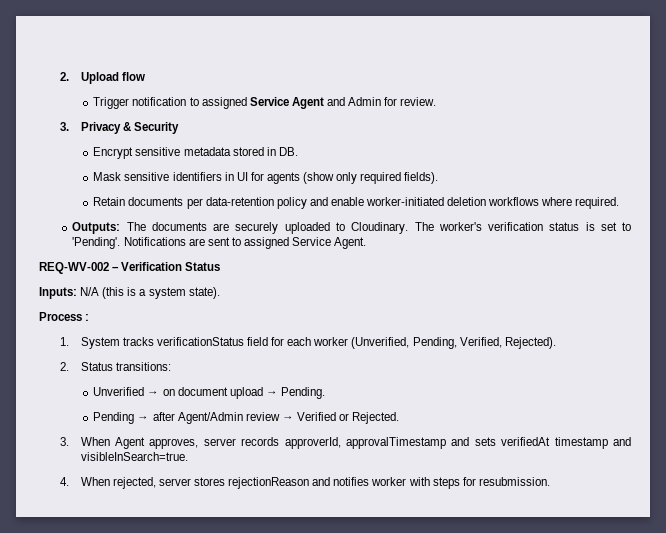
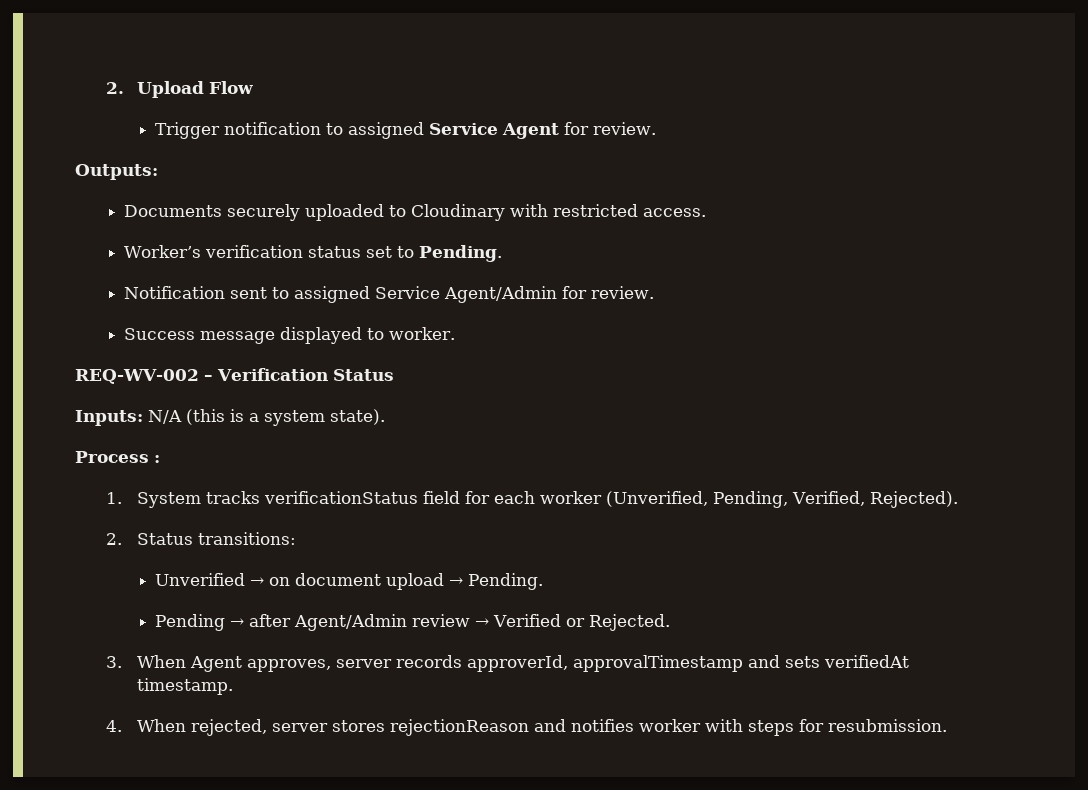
- 2. Upload flow
+ 2. Upload Flow
- Trigger notification to assigned Service Agent and Admin for review.
- 3. Privacy & Security
- Encrypt sensitive metadata stored in DB.
- Mask sensitive identifiers in UI for agents (show only required fields).
- Retain documents per data-retention policy and enable worker-initiated deletion workflows where required.
- Outputs: The documents are securely uploaded to Cloudinary. The worker's verification status is set to 'Pending'. Notifications are sent to assigned Service Agent.
+ Trigger notification to assigned Service Agent for review.
+ Outputs:
+ Documents securely uploaded to Cloudinary with restricted access.
+ Worker’s verification status set to Pending.
+ Notification sent to assigned Service Agent/Admin for review.
+ Success message displayed to worker.
- 3. When Agent approves, server records approverId, approvalTimestamp and sets verifiedAt timestamp and visibleInSearch=true.
+ 3. When Agent approves, server records approverId, approvalTimestamp and sets verifiedAt timestamp.

